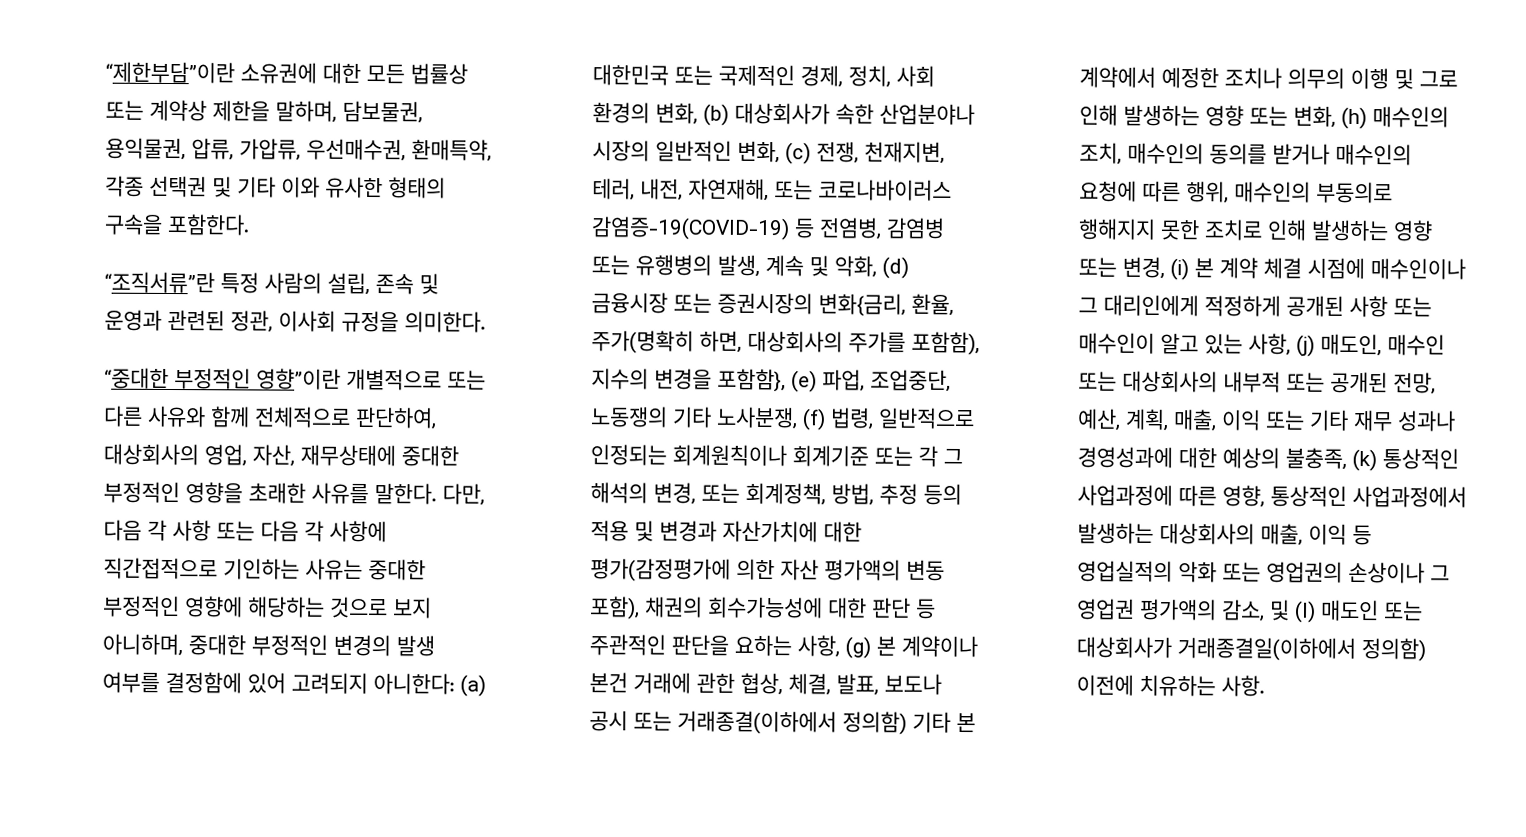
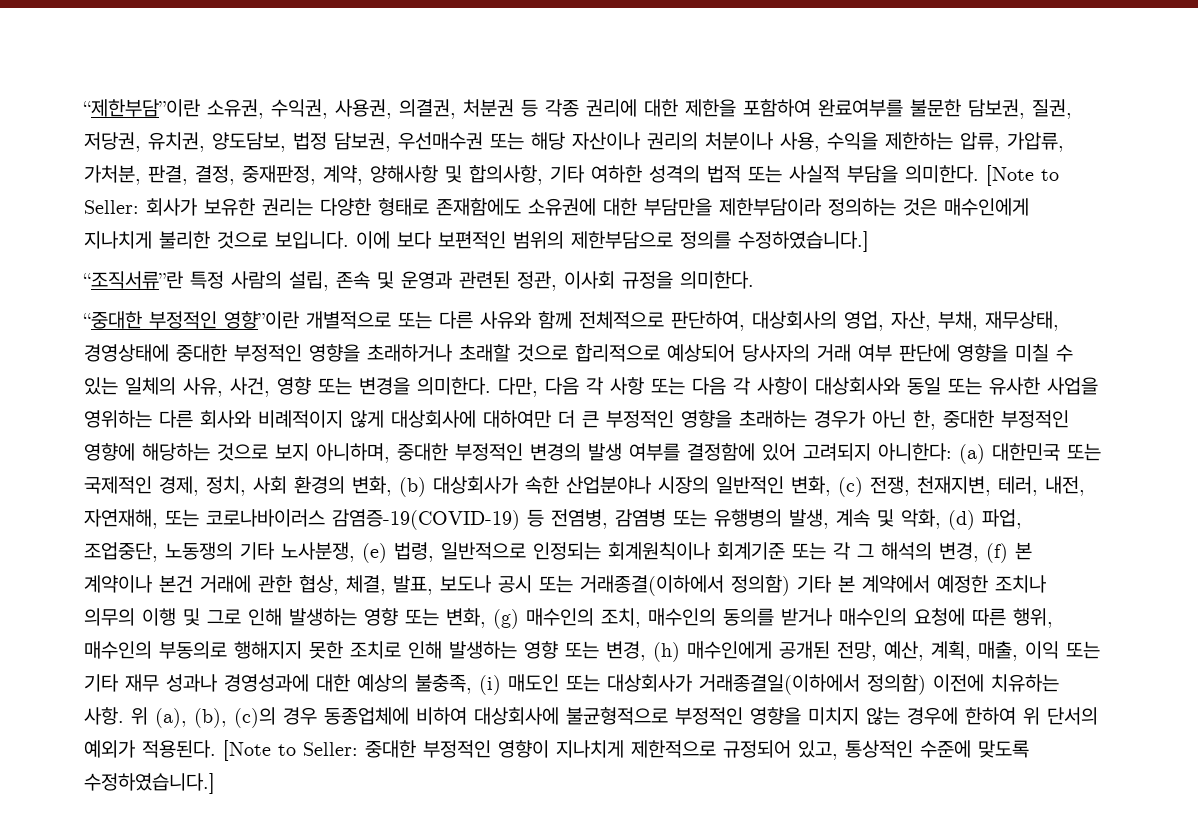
- “제한부담”이란 소유권에 대한 모든 법률상 또는 계약상 제한을 말하며, 담보물권, 용익물권, 압류, 가압류, 우선매수권, 환매특약, 각종 선택권 및 기타 이와 유사한 형태의 구속을 포함한다.
+ “제한부담”이란 소유권, 수익권, 사용권, 의결권, 처분권 등 각종 권리에 대한 제한을 포함하여 완료여부를 불문한 담보권, 질권, 저당권, 유치권, 양도담보, 법정 담보권, 우선매수권 또는 해당 자산이나 권리의 처분이나 사용, 수익을 제한하는 압류, 가압류, 가처분, 판결, 결정, 중재판정, 계약, 양해사항 및 합의사항, 기타 여하한 성격의 법적 또는 사실적 부담을 의미한다. [Note to Seller: 회사가 보유한 권리는 다양한 형태로 존재함에도 소유권에 대한 부담만을 제한부담이라 정의하는 것은 매수인에게 지나치게 불리한 것으로 보입니다. 이에 보다 보편적인 범위의 제한부담으로 정의를 수정하였습니다.]
- “중대한 부정적인 영향”이란 개별적으로 또는 다른 사유와 함께 전체적으로 판단하여, 대상회사의 영업, 자산, 재무상태에 중대한 부정적인 영향을 초래한 사유를 말한다.
+ “중대한 부정적인 영향”이란 개별적으로 또는 다른 사유와 함께 전체적으로 판단하여, 대상회사의 영업, 자산, 부채, 재무상태, 경영상태에 중대한 부정적인 영향을 초래하거나 초래할 것으로 합리적으로 예상되어 당사자의 거래 여부 판단에 영향을 미칠 수 있는 일체의 사유, 사건, 영향 또는 변경을 의미한다.
- 다만, 다음 각 사항 또는 다음 각 사항에 직간접적으로 기인하는 사유는 중대한 부정적인 영향에 해당하는 것으로 보지 아니하며, 중대한 부정적인 변경의 발생 여부를 결정함에 있어 고려되지 아니한다:
+ 다만, 다음 각 사항 또는 다음 각 사항이 대상회사와 동일 또는 유사한 사업을 영위하는 다른 회사와 비례적이지 않게 대상회사에 대하여만 더 큰 부정적인 영향을 초래하는 경우가 아닌 한, 중대한 부정적인 영향에 해당하는 것으로 보지 아니하며, 중대한 부정적인 변경의 발생 여부를 결정함에 있어 고려되지 아니한다:
- (a) 대한민국 또는 국제적인 경제, 정치, 사회 환경의 변화, (b) 대상회사가 속한 산업분야나 시장의 일반적인 변화, (c) 전쟁, 천재지변, 테러, 내전, 자연재해, 또는 코로나바이러스 감염증-19(COVID-19) 등 전염병, 감염병 또는 유행병의 발생, 계속 및 악화, (d) 금융시장 또는 증권시장의 변화{금리, 환율, 주가(명확히 하면, 대상회사의 주가를 포함함), 지수의 변경을 포함함}, (e) 파업, 조업중단, 노동쟁의 기타 노사분쟁, (f) 법령, 일반적으로 인정되는 회계원칙이나 회계기준 또는 각 그 해석의 변경, 또는 회계정책, 방법, 추정 등의 적용 및 변경과 자산가치에 대한 평가(감정평가에 의한 자산 평가액의 변동 포함), 채권의 회수가능성에 대한 판단 등 주관적인 판단을 요하는 사항, (g) 본 계약이나 본건 거래에 관한 협상, 체결, 발표, 보도나 공시 또는 거래종결(이하에서 정의함) 기타 본 계약에서 예정한 조치나 의무의 이행 및 그로 인해 발생하는 영향 또는 변화, (h) 매수인의 조치, 매수인의 동의를 받거나 매수인의 요청에 따른 행위, 매수인의 부동의로 행해지지 못한 조치로 인해 발생하는 영향 또는 변경, (i) 본 계약 체결 시점에 매수인이나 그 대리인에게 적정하게 공개된 사항 또는 매수인이 알고 있는 사항, (j) 매도인, 매수인 또는 대상회사의 내부적 또는 공개된 전망, 예산, 계획, 매출, 이익 또는 기타 재무 성과나 경영성과에 대한 예상의 불충족, (k) 통상적인 사업과정에 따른 영향, 통상적인 사업과정에서 발생하는 대상회사의 매출, 이익 등 영업실적의 악화 또는 영업권의 손상이나 그 영업권 평가액의 감소, 및 (l) 매도인 또는 대상회사가 거래종결일(이하에서 정의함) 이전에 치유하는 사항.
+ (a) 대한민국 또는 국제적인 경제, 정치, 사회 환경의 변화, (b) 대상회사가 속한 산업분야나 시장의 일반적인 변화, (c) 전쟁, 천재지변, 테러, 내전, 자연재해, 또는 코로나바이러스 감염증-19(COVID-19) 등 전염병, 감염병 또는 유행병의 발생, 계속 및 악화, (d) 파업, 조업중단, 노동쟁의 기타 노사분쟁, (e) 법령, 일반적으로 인정되는 회계원칙이나 회계기준 또는 각 그 해석의 변경, (f) 본 계약이나 본건 거래에 관한 협상, 체결, 발표, 보도나 공시 또는 거래종결(이하에서 정의함) 기타 본 계약에서 예정한 조치나 의무의 이행 및 그로 인해 발생하는 영향 또는 변화, (g) 매수인의 조치, 매수인의 동의를 받거나 매수인의 요청에 따른 행위, 매수인의 부동의로 행해지지 못한 조치로 인해 발생하는 영향 또는 변경, (h) 매수인에게 공개된 전망, 예산, 계획, 매출, 이익 또는 기타 재무 성과나 경영성과에 대한 예상의 불충족, (i) 매도인 또는 대상회사가 거래종결일(이하에서 정의함) 이전에 치유하는 사항.
+ 위 (a), (b), (c)의 경우 동종업체에 비하여 대상회사에 불균형적으로 부정적인 영향을 미치지 않는 경우에 한하여 위 단서의 예외가 적용된다. [Note to Seller: 중대한 부정적인 영향이 지나치게 제한적으로 규정되어 있고, 통상적인 수준에 맞도록 수정하였습니다.]

